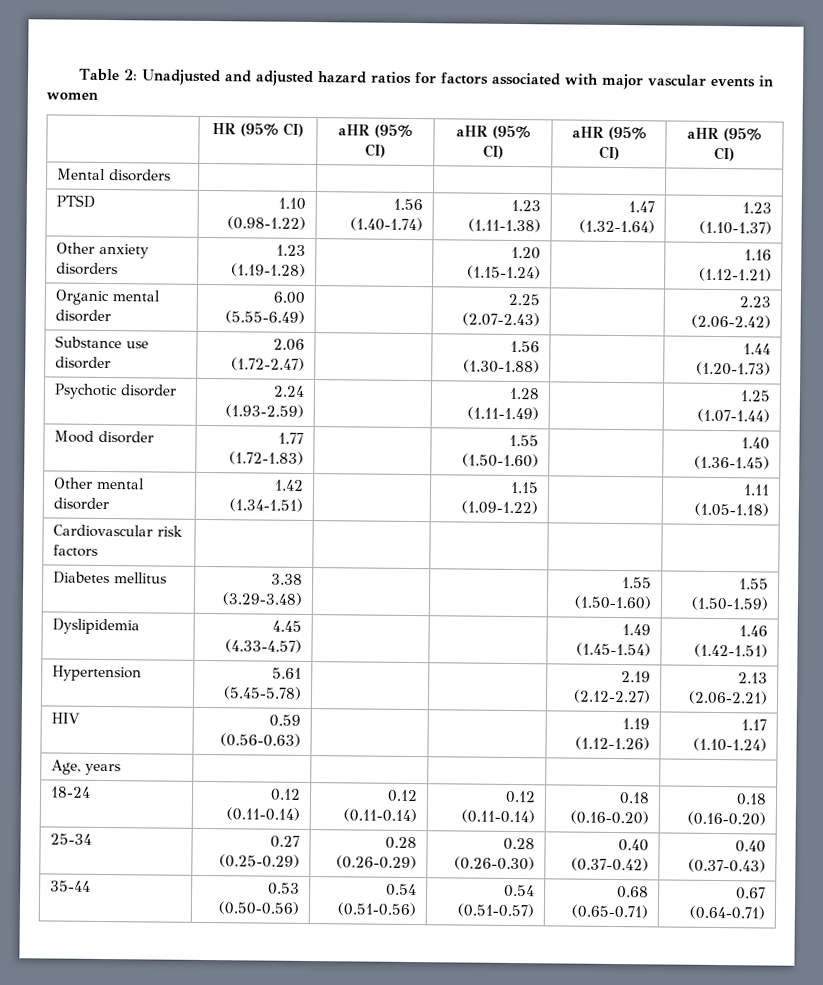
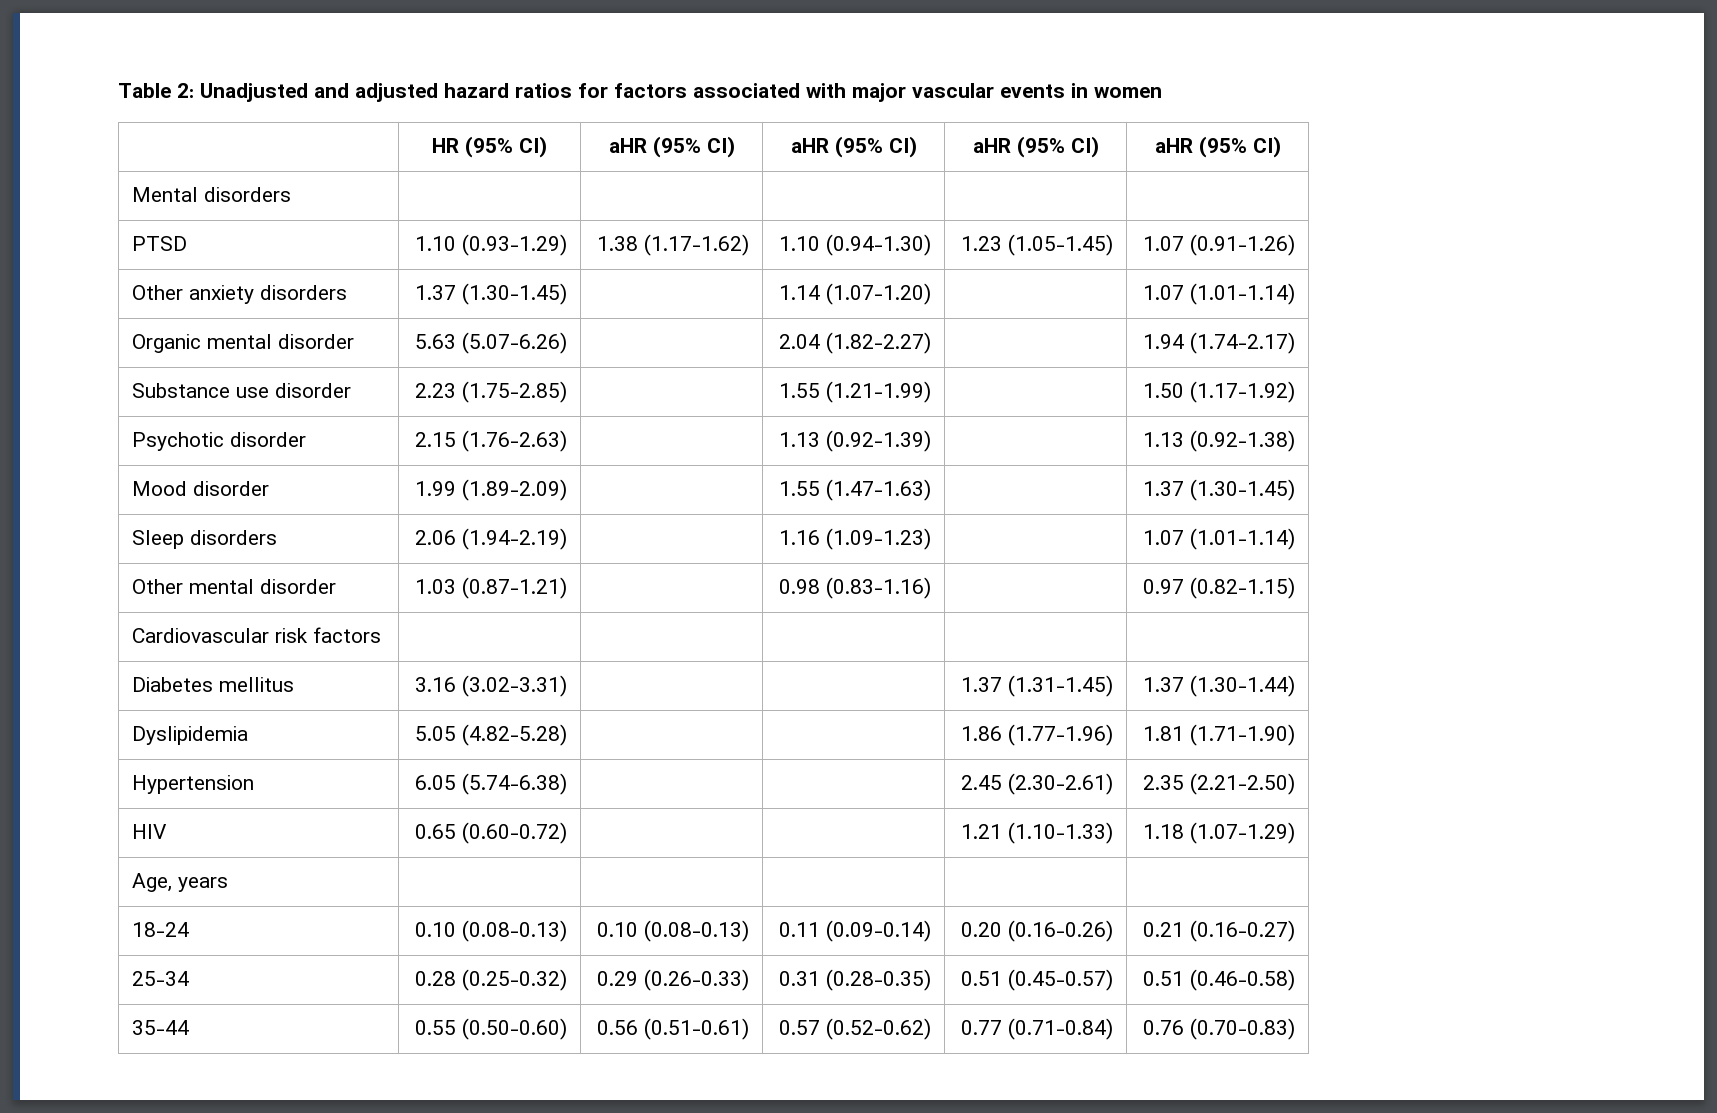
- PTSD | 1.10 (0.98-1.22) | 1.56 (1.40-1.74) | 1.23 (1.11-1.38) | 1.47 (1.32-1.64) | 1.23 (1.10-1.37)
- Other anxiety disorders | 1.23 (1.19-1.28) | | 1.20 (1.15-1.24) | | 1.16 (1.12-1.21)
- Organic mental disorder | 6.00 (5.55-6.49) | | 2.25 (2.07-2.43) | | 2.23 (2.06-2.42)
- Substance use disorder | 2.06 (1.72-2.47) | | 1.56 (1.30-1.88) | | 1.44 (1.20-1.73)
- Psychotic disorder | 2.24 (1.93-2.59) | | 1.28 (1.11-1.49) | | 1.25 (1.07-1.44)
+ PTSD | 1.10 (0.93-1.29) | 1.38 (1.17-1.62) | 1.10 (0.94-1.30) | 1.23 (1.05-1.45) | 1.07 (0.91-1.26)
+ Other anxiety disorders | 1.37 (1.30-1.45) | | 1.14 (1.07-1.20) | | 1.07 (1.01-1.14)
+ Organic mental disorder | 5.63 (5.07-6.26) | | 2.04 (1.82-2.27) | | 1.94 (1.74-2.17)
+ Substance use disorder | 2.23 (1.75-2.85) | | 1.55 (1.21-1.99) | | 1.50 (1.17-1.92)
+ Psychotic disorder | 2.15 (1.76-2.63) | | 1.13 (0.92-1.39) | | 1.13 (0.92-1.38)
- Mood disorder | 1.77 (1.72-1.83) | | 1.55 (1.50-1.60) | | 1.40 (1.36-1.45)
- Other mental disorder | 1.42 (1.34-1.51) | | 1.15 (1.09-1.22) | | 1.11 (1.05-1.18)
+ Mood disorder | 1.99 (1.89-2.09) | | 1.55 (1.47-1.63) | | 1.37 (1.30-1.45)
+ Sleep disorders | 2.06 (1.94-2.19) | | 1.16 (1.09-1.23) | | 1.07 (1.01-1.14)
+ Other mental disorder | 1.03 (0.87-1.21) | | 0.98 (0.83-1.16) | | 0.97 (0.82-1.15)
- Diabetes mellitus | 3.38 (3.29-3.48) | | | 1.55 (1.50-1.60) | 1.55 (1.50-1.59)
- Dyslipidemia | 4.45 (4.33-4.57) | | | 1.49 (1.45-1.54) | 1.46 (1.42-1.51)
- Hypertension | 5.61 (5.45-5.78) | | | 2.19 (2.12-2.27) | 2.13 (2.06-2.21)
- HIV | 0.59 (0.56-0.63) | | | 1.19 (1.12-1.26) | 1.17 (1.10-1.24)
+ Diabetes mellitus | 3.16 (3.02-3.31) | | | 1.37 (1.31-1.45) | 1.37 (1.30-1.44)
+ Dyslipidemia | 5.05 (4.82-5.28) | | | 1.86 (1.77-1.96) | 1.81 (1.71-1.90)
+ Hypertension | 6.05 (5.74-6.38) | | | 2.45 (2.30-2.61) | 2.35 (2.21-2.50)
+ HIV | 0.65 (0.60-0.72) | | | 1.21 (1.10-1.33) | 1.18 (1.07-1.29)
  Age, years | | | | |
- 18-24 | 0.12 (0.11-0.14) | 0.12 (0.11-0.14) | 0.12 (0.11-0.14) | 0.18 (0.16-0.20) | 0.18 (0.16-0.20)
- 25-34 | 0.27 (0.25-0.29) | 0.28 (0.26-0.29) | 0.28 (0.26-0.30) | 0.40 (0.37-0.42) | 0.40 (0.37-0.43)
- 35-44 | 0.53 (0.50-0.56) | 0.54 (0.51-0.56) | 0.54 (0.51-0.57) | 0.68 (0.65-0.71) | 0.67 (0.64-0.71)
+ 18-24 | 0.10 (0.08-0.13) | 0.10 (0.08-0.13) | 0.11 (0.09-0.14) | 0.20 (0.16-0.26) | 0.21 (0.16-0.27)
+ 25-34 | 0.28 (0.25-0.32) | 0.29 (0.26-0.33) | 0.31 (0.28-0.35) | 0.51 (0.45-0.57) | 0.51 (0.46-0.58)
+ 35-44 | 0.55 (0.50-0.60) | 0.56 (0.51-0.61) | 0.57 (0.52-0.62) | 0.77 (0.71-0.84) | 0.76 (0.70-0.83)

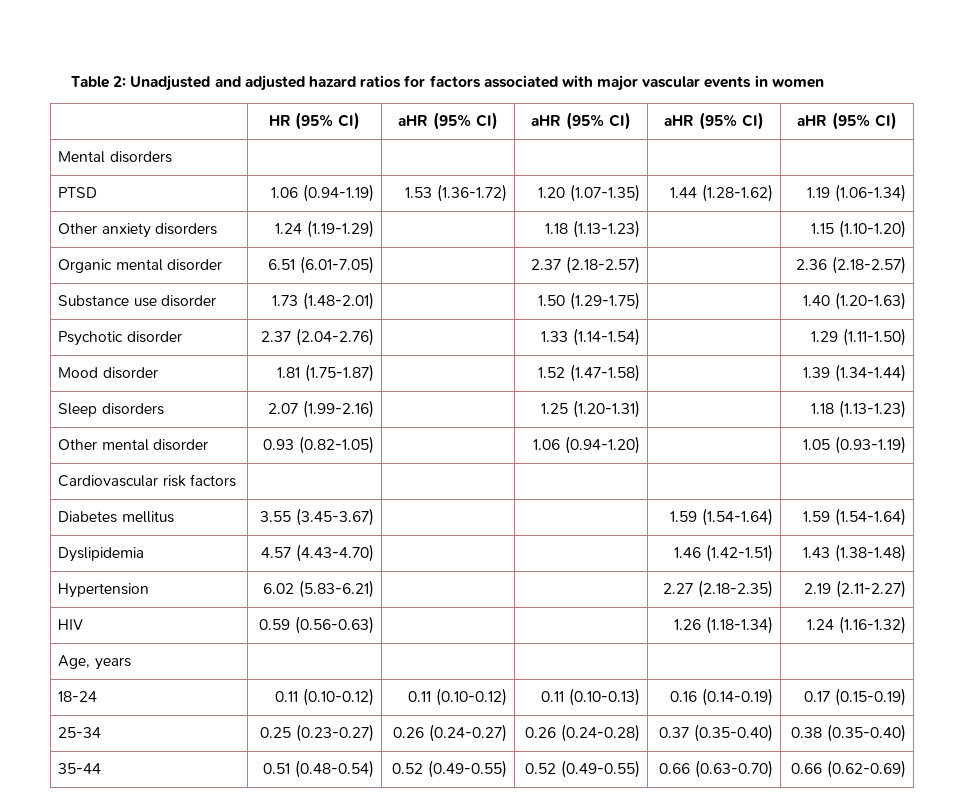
- PTSD | 1.10 (0.93-1.29) | 1.38 (1.17-1.62) | 1.10 (0.94-1.30) | 1.23 (1.05-1.45) | 1.07 (0.91-1.26)
- Other anxiety disorders | 1.37 (1.30-1.45) | | 1.14 (1.07-1.20) | | 1.07 (1.01-1.14)
- Organic mental disorder | 5.63 (5.07-6.26) | | 2.04 (1.82-2.27) | | 1.94 (1.74-2.17)
- Substance use disorder | 2.23 (1.75-2.85) | | 1.55 (1.21-1.99) | | 1.50 (1.17-1.92)
- Psychotic disorder | 2.15 (1.76-2.63) | | 1.13 (0.92-1.39) | | 1.13 (0.92-1.38)
- Mood disorder | 1.99 (1.89-2.09) | | 1.55 (1.47-1.63) | | 1.37 (1.30-1.45)
- Sleep disorders | 2.06 (1.94-2.19) | | 1.16 (1.09-1.23) | | 1.07 (1.01-1.14)
- Other mental disorder | 1.03 (0.87-1.21) | | 0.98 (0.83-1.16) | | 0.97 (0.82-1.15)
+ PTSD | 1.06 (0.94-1.19) | 1.53 (1.36-1.72) | 1.20 (1.07-1.35) | 1.44 (1.28-1.62) | 1.19 (1.06-1.34)
+ Other anxiety disorders | 1.24 (1.19-1.29) | | 1.18 (1.13-1.23) | | 1.15 (1.10-1.20)
+ Organic mental disorder | 6.51 (6.01-7.05) | | 2.37 (2.18-2.57) | | 2.36 (2.18-2.57)
+ Substance use disorder | 1.73 (1.48-2.01) | | 1.50 (1.29-1.75) | | 1.40 (1.20-1.63)
+ Psychotic disorder | 2.37 (2.04-2.76) | | 1.33 (1.14-1.54) | | 1.29 (1.11-1.50)
+ Mood disorder | 1.81 (1.75-1.87) | | 1.52 (1.47-1.58) | | 1.39 (1.34-1.44)
+ Sleep disorders | 2.07 (1.99-2.16) | | 1.25 (1.20-1.31) | | 1.18 (1.13-1.23)
+ Other mental disorder | 0.93 (0.82-1.05) | | 1.06 (0.94-1.20) | | 1.05 (0.93-1.19)
- Diabetes mellitus | 3.16 (3.02-3.31) | | | 1.37 (1.31-1.45) | 1.37 (1.30-1.44)
- Dyslipidemia | 5.05 (4.82-5.28) | | | 1.86 (1.77-1.96) | 1.81 (1.71-1.90)
- Hypertension | 6.05 (5.74-6.38) | | | 2.45 (2.30-2.61) | 2.35 (2.21-2.50)
- HIV | 0.65 (0.60-0.72) | | | 1.21 (1.10-1.33) | 1.18 (1.07-1.29)
+ Diabetes mellitus | 3.55 (3.45-3.67) | | | 1.59 (1.54-1.64) | 1.59 (1.54-1.64)
+ Dyslipidemia | 4.57 (4.43-4.70) | | | 1.46 (1.42-1.51) | 1.43 (1.38-1.48)
+ Hypertension | 6.02 (5.83-6.21) | | | 2.27 (2.18-2.35) | 2.19 (2.11-2.27)
+ HIV | 0.59 (0.56-0.63) | | | 1.26 (1.18-1.34) | 1.24 (1.16-1.32)
  Age, years | | | | |
- 18-24 | 0.10 (0.08-0.13) | 0.10 (0.08-0.13) | 0.11 (0.09-0.14) | 0.20 (0.16-0.26) | 0.21 (0.16-0.27)
- 25-34 | 0.28 (0.25-0.32) | 0.29 (0.26-0.33) | 0.31 (0.28-0.35) | 0.51 (0.45-0.57) | 0.51 (0.46-0.58)
- 35-44 | 0.55 (0.50-0.60) | 0.56 (0.51-0.61) | 0.57 (0.52-0.62) | 0.77 (0.71-0.84) | 0.76 (0.70-0.83)
+ 18-24 | 0.11 (0.10-0.12) | 0.11 (0.10-0.12) | 0.11 (0.10-0.13) | 0.16 (0.14-0.19) | 0.17 (0.15-0.19)
+ 25-34 | 0.25 (0.23-0.27) | 0.26 (0.24-0.27) | 0.26 (0.24-0.28) | 0.37 (0.35-0.40) | 0.38 (0.35-0.40)
+ 35-44 | 0.51 (0.48-0.54) | 0.52 (0.49-0.55) | 0.52 (0.49-0.55) | 0.66 (0.63-0.70) | 0.66 (0.62-0.69)

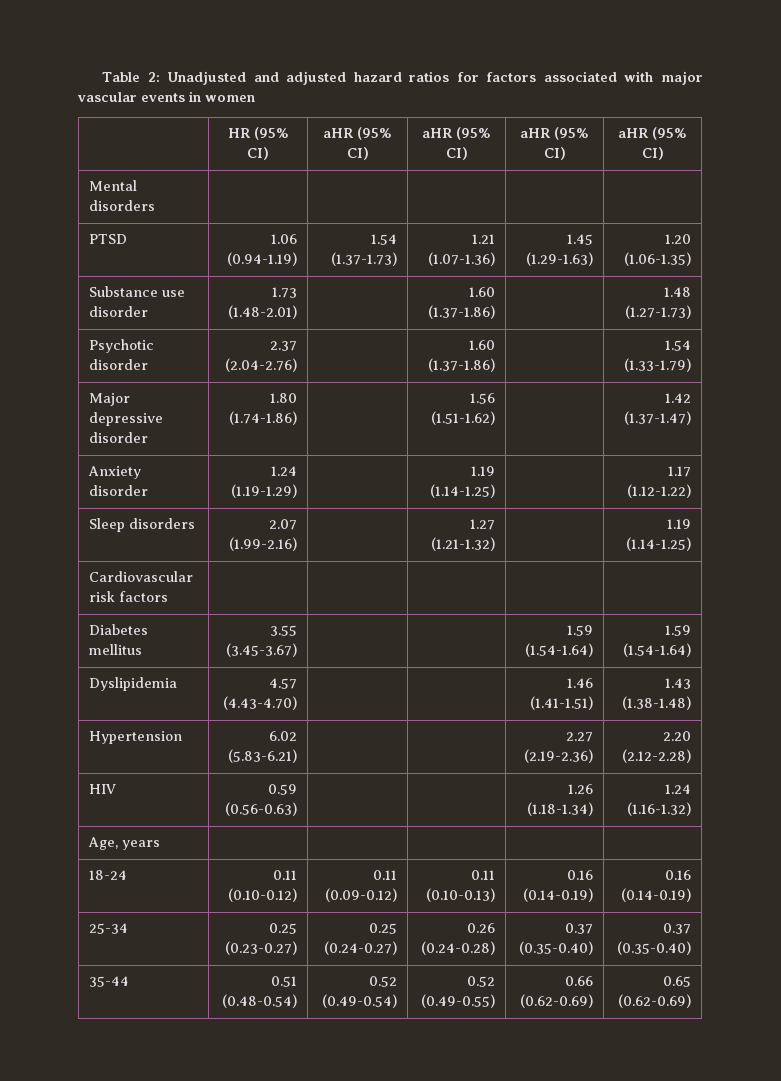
- PTSD | 1.06 (0.94-1.19) | 1.53 (1.36-1.72) | 1.20 (1.07-1.35) | 1.44 (1.28-1.62) | 1.19 (1.06-1.34)
- Other anxiety disorders | 1.24 (1.19-1.29) | | 1.18 (1.13-1.23) | | 1.15 (1.10-1.20)
- Organic mental disorder | 6.51 (6.01-7.05) | | 2.37 (2.18-2.57) | | 2.36 (2.18-2.57)
+ PTSD | 1.06 (0.94-1.19) | 1.54 (1.37-1.73) | 1.21 (1.07-1.36) | 1.45 (1.29-1.63) | 1.20 (1.06-1.35)
- Substance use disorder | 1.73 (1.48-2.01) | | 1.50 (1.29-1.75) | | 1.40 (1.20-1.63)
+ Substance use disorder | 1.73 (1.48-2.01) | | 1.60 (1.37-1.86) | | 1.48 (1.27-1.73)
- Psychotic disorder | 2.37 (2.04-2.76) | | 1.33 (1.14-1.54) | | 1.29 (1.11-1.50)
- Mood disorder | 1.81 (1.75-1.87) | | 1.52 (1.47-1.58) | | 1.39 (1.34-1.44)
- Sleep disorders | 2.07 (1.99-2.16) | | 1.25 (1.20-1.31) | | 1.18 (1.13-1.23)
- Other mental disorder | 0.93 (0.82-1.05) | | 1.06 (0.94-1.20) | | 1.05 (0.93-1.19)
+ Psychotic disorder | 2.37 (2.04-2.76) | | 1.60 (1.37-1.86) | | 1.54 (1.33-1.79)
+ Major depressive disorder | 1.80 (1.74-1.86) | | 1.56 (1.51-1.62) | | 1.42 (1.37-1.47)
+ Anxiety disorder | 1.24 (1.19-1.29) | | 1.19 (1.14-1.25) | | 1.17 (1.12-1.22)
+ Sleep disorders | 2.07 (1.99-2.16) | | 1.27 (1.21-1.32) | | 1.19 (1.14-1.25)
- Dyslipidemia | 4.57 (4.43-4.70) | | | 1.46 (1.42-1.51) | 1.43 (1.38-1.48)
+ Dyslipidemia | 4.57 (4.43-4.70) | | | 1.46 (1.41-1.51) | 1.43 (1.38-1.48)
- Hypertension | 6.02 (5.83-6.21) | | | 2.27 (2.18-2.35) | 2.19 (2.11-2.27)
+ Hypertension | 6.02 (5.83-6.21) | | | 2.27 (2.19-2.36) | 2.20 (2.12-2.28)
- 18-24 | 0.11 (0.10-0.12) | 0.11 (0.10-0.12) | 0.11 (0.10-0.13) | 0.16 (0.14-0.19) | 0.17 (0.15-0.19)
+ 18-24 | 0.11 (0.10-0.12) | 0.11 (0.09-0.12) | 0.11 (0.10-0.13) | 0.16 (0.14-0.19) | 0.16 (0.14-0.19)
- 25-34 | 0.25 (0.23-0.27) | 0.26 (0.24-0.27) | 0.26 (0.24-0.28) | 0.37 (0.35-0.40) | 0.38 (0.35-0.40)
+ 25-34 | 0.25 (0.23-0.27) | 0.25 (0.24-0.27) | 0.26 (0.24-0.28) | 0.37 (0.35-0.40) | 0.37 (0.35-0.40)
- 35-44 | 0.51 (0.48-0.54) | 0.52 (0.49-0.55) | 0.52 (0.49-0.55) | 0.66 (0.63-0.70) | 0.66 (0.62-0.69)
+ 35-44 | 0.51 (0.48-0.54) | 0.52 (0.49-0.54) | 0.52 (0.49-0.55) | 0.66 (0.62-0.69) | 0.65 (0.62-0.69)

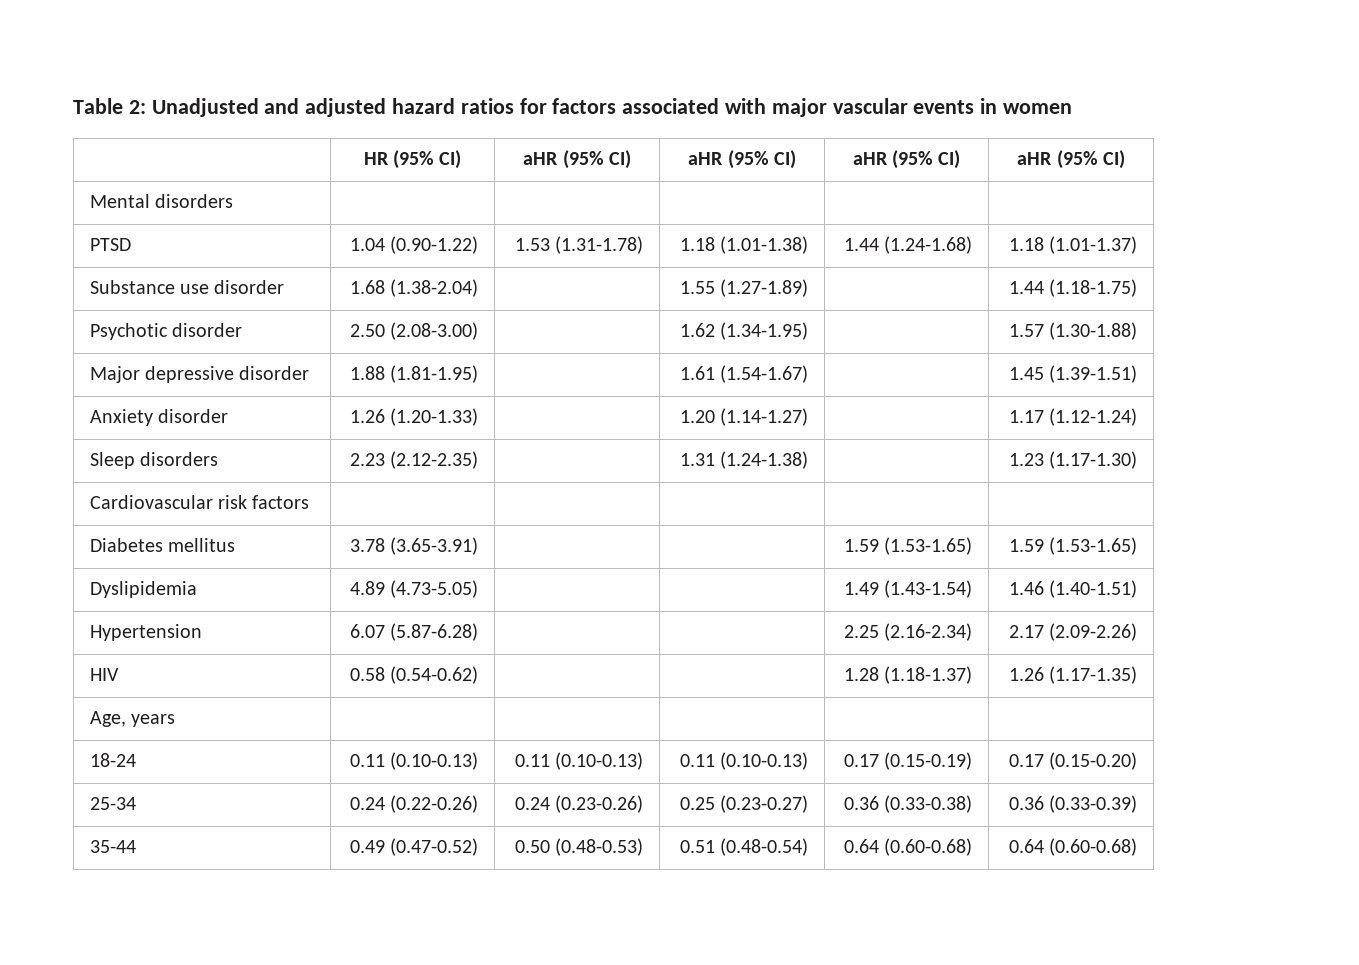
- PTSD | 1.06 (0.94-1.19) | 1.54 (1.37-1.73) | 1.21 (1.07-1.36) | 1.45 (1.29-1.63) | 1.20 (1.06-1.35)
- Substance use disorder | 1.73 (1.48-2.01) | | 1.60 (1.37-1.86) | | 1.48 (1.27-1.73)
- Psychotic disorder | 2.37 (2.04-2.76) | | 1.60 (1.37-1.86) | | 1.54 (1.33-1.79)
- Major depressive disorder | 1.80 (1.74-1.86) | | 1.56 (1.51-1.62) | | 1.42 (1.37-1.47)
- Anxiety disorder | 1.24 (1.19-1.29) | | 1.19 (1.14-1.25) | | 1.17 (1.12-1.22)
+ PTSD | 1.04 (0.90-1.22) | 1.53 (1.31-1.78) | 1.18 (1.01-1.38) | 1.44 (1.24-1.68) | 1.18 (1.01-1.37)
+ Substance use disorder | 1.68 (1.38-2.04) | | 1.55 (1.27-1.89) | | 1.44 (1.18-1.75)
+ Psychotic disorder | 2.50 (2.08-3.00) | | 1.62 (1.34-1.95) | | 1.57 (1.30-1.88)
+ Major depressive disorder | 1.88 (1.81-1.95) | | 1.61 (1.54-1.67) | | 1.45 (1.39-1.51)
+ Anxiety disorder | 1.26 (1.20-1.33) | | 1.20 (1.14-1.27) | | 1.17 (1.12-1.24)
- Sleep disorders | 2.07 (1.99-2.16) | | 1.27 (1.21-1.32) | | 1.19 (1.14-1.25)
+ Sleep disorders | 2.23 (2.12-2.35) | | 1.31 (1.24-1.38) | | 1.23 (1.17-1.30)
- Diabetes mellitus | 3.55 (3.45-3.67) | | | 1.59 (1.54-1.64) | 1.59 (1.54-1.64)
+ Diabetes mellitus | 3.78 (3.65-3.91) | | | 1.59 (1.53-1.65) | 1.59 (1.53-1.65)
- Dyslipidemia | 4.57 (4.43-4.70) | | | 1.46 (1.41-1.51) | 1.43 (1.38-1.48)
- Hypertension | 6.02 (5.83-6.21) | | | 2.27 (2.19-2.36) | 2.20 (2.12-2.28)
- HIV | 0.59 (0.56-0.63) | | | 1.26 (1.18-1.34) | 1.24 (1.16-1.32)
+ Dyslipidemia | 4.89 (4.73-5.05) | | | 1.49 (1.43-1.54) | 1.46 (1.40-1.51)
+ Hypertension | 6.07 (5.87-6.28) | | | 2.25 (2.16-2.34) | 2.17 (2.09-2.26)
+ HIV | 0.58 (0.54-0.62) | | | 1.28 (1.18-1.37) | 1.26 (1.17-1.35)
- 18-24 | 0.11 (0.10-0.12) | 0.11 (0.09-0.12) | 0.11 (0.10-0.13) | 0.16 (0.14-0.19) | 0.16 (0.14-0.19)
- 25-34 | 0.25 (0.23-0.27) | 0.25 (0.24-0.27) | 0.26 (0.24-0.28) | 0.37 (0.35-0.40) | 0.37 (0.35-0.40)
- 35-44 | 0.51 (0.48-0.54) | 0.52 (0.49-0.54) | 0.52 (0.49-0.55) | 0.66 (0.62-0.69) | 0.65 (0.62-0.69)
+ 18-24 | 0.11 (0.10-0.13) | 0.11 (0.10-0.13) | 0.11 (0.10-0.13) | 0.17 (0.15-0.19) | 0.17 (0.15-0.20)
+ 25-34 | 0.24 (0.22-0.26) | 0.24 (0.23-0.26) | 0.25 (0.23-0.27) | 0.36 (0.33-0.38) | 0.36 (0.33-0.39)
+ 35-44 | 0.49 (0.47-0.52) | 0.50 (0.48-0.53) | 0.51 (0.48-0.54) | 0.64 (0.60-0.68) | 0.64 (0.60-0.68)

